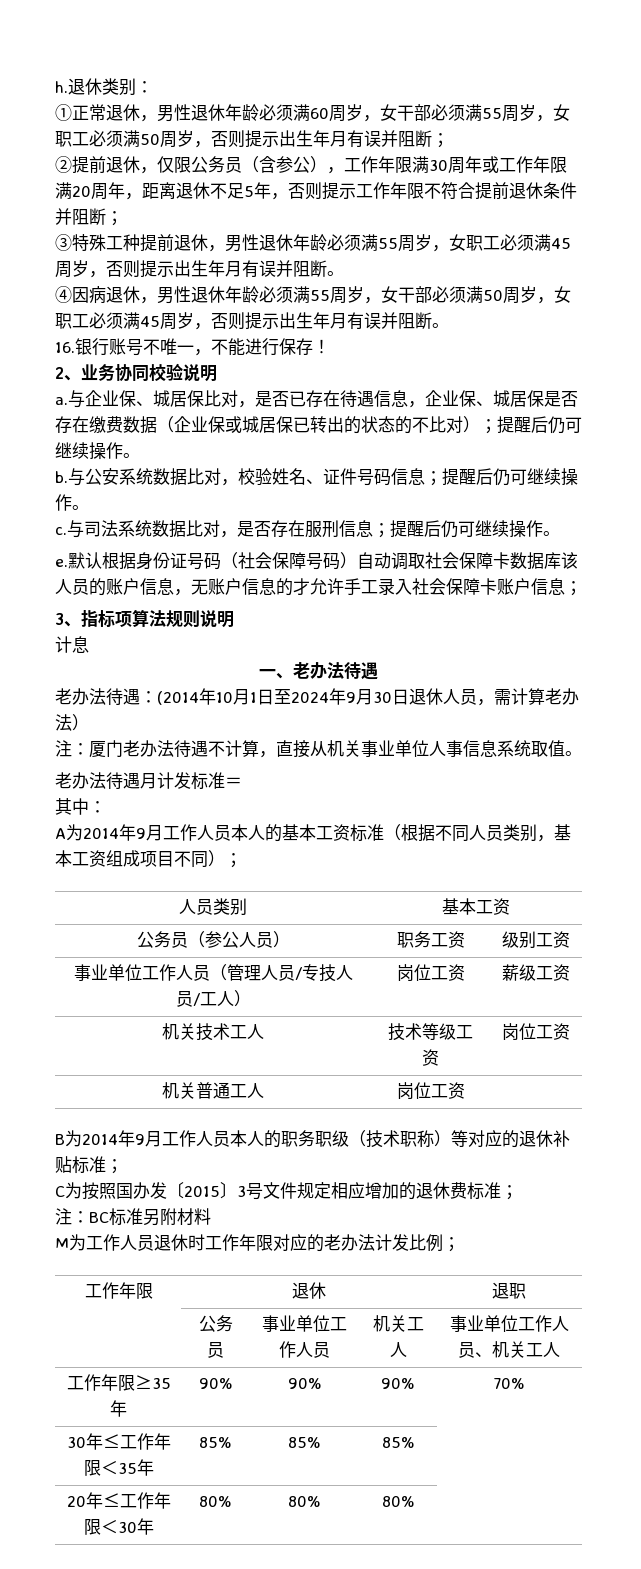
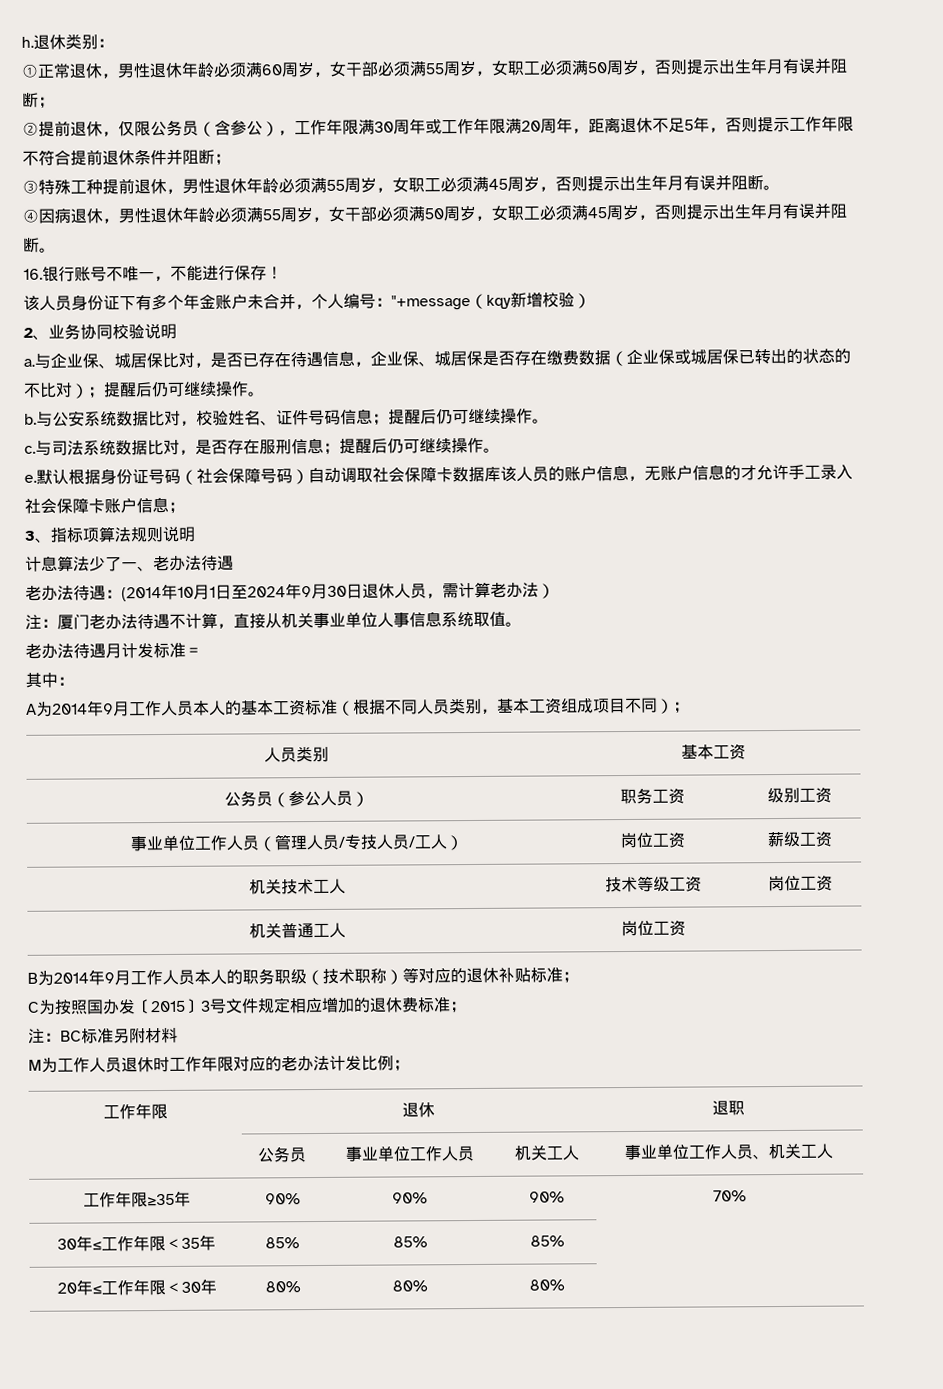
+ 该人员身份证下有多个年金账户未合并，个人编号："+message（kqy新增校验）
- 计息
- 一、老办法待遇
+ 计息算法少了一、老办法待遇

